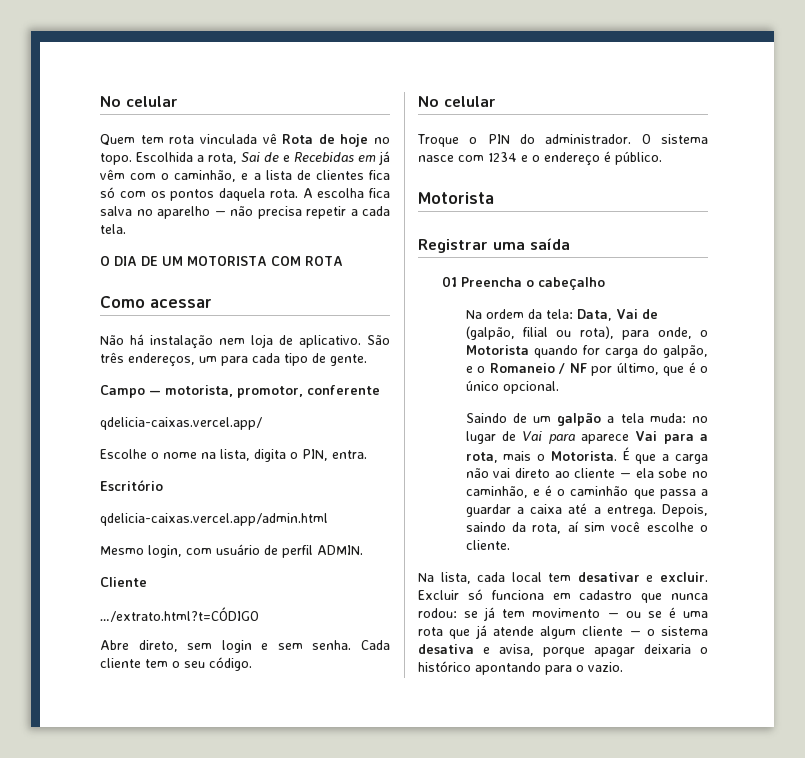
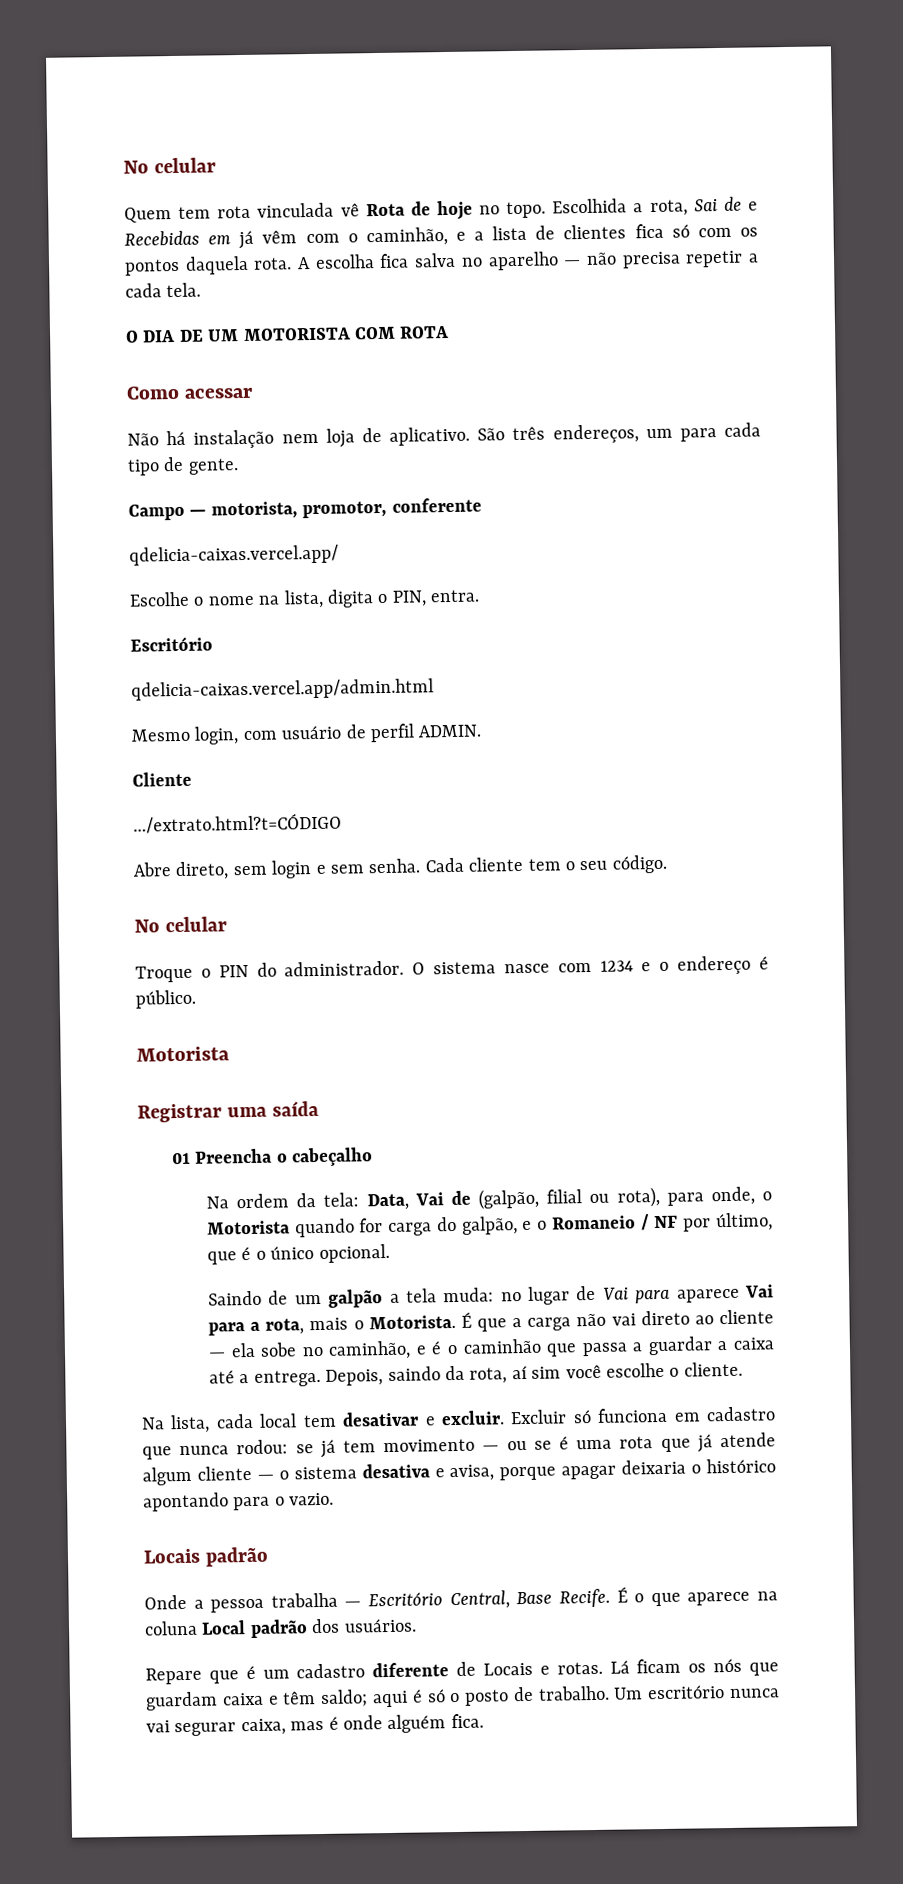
+ Locais padrão
+ Onde a pessoa trabalha — Escritório Central, Base Recife. É o que aparece na coluna Local padrão dos usuários.
+ Repare que é um cadastro diferente de Locais e rotas. Lá ficam os nós que guardam caixa e têm saldo; aqui é só o posto de trabalho. Um escritório nunca vai segurar caixa, mas é onde alguém fica.

